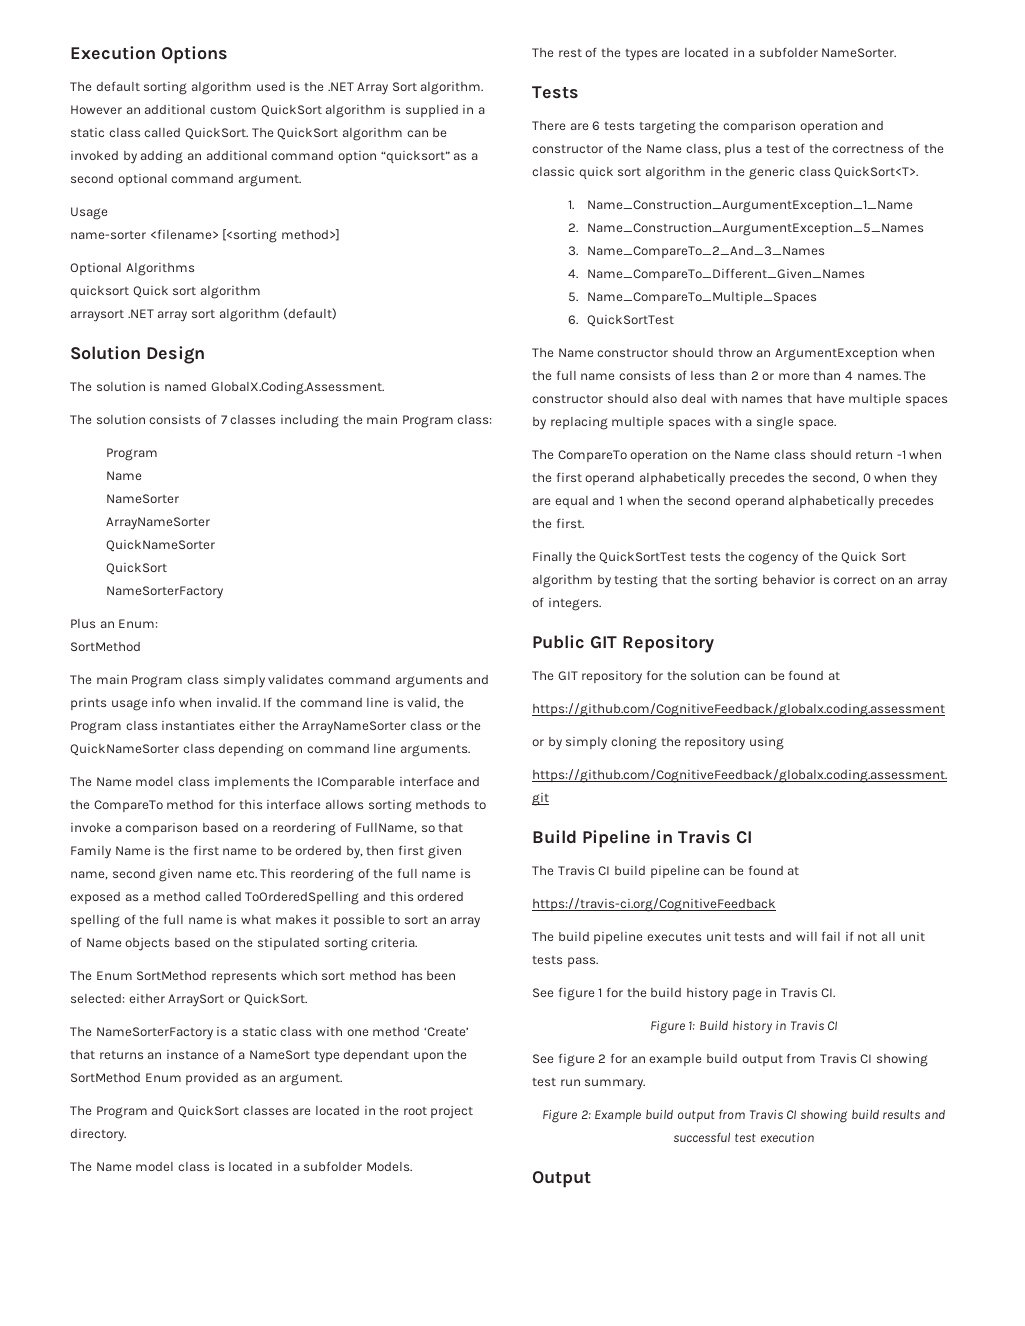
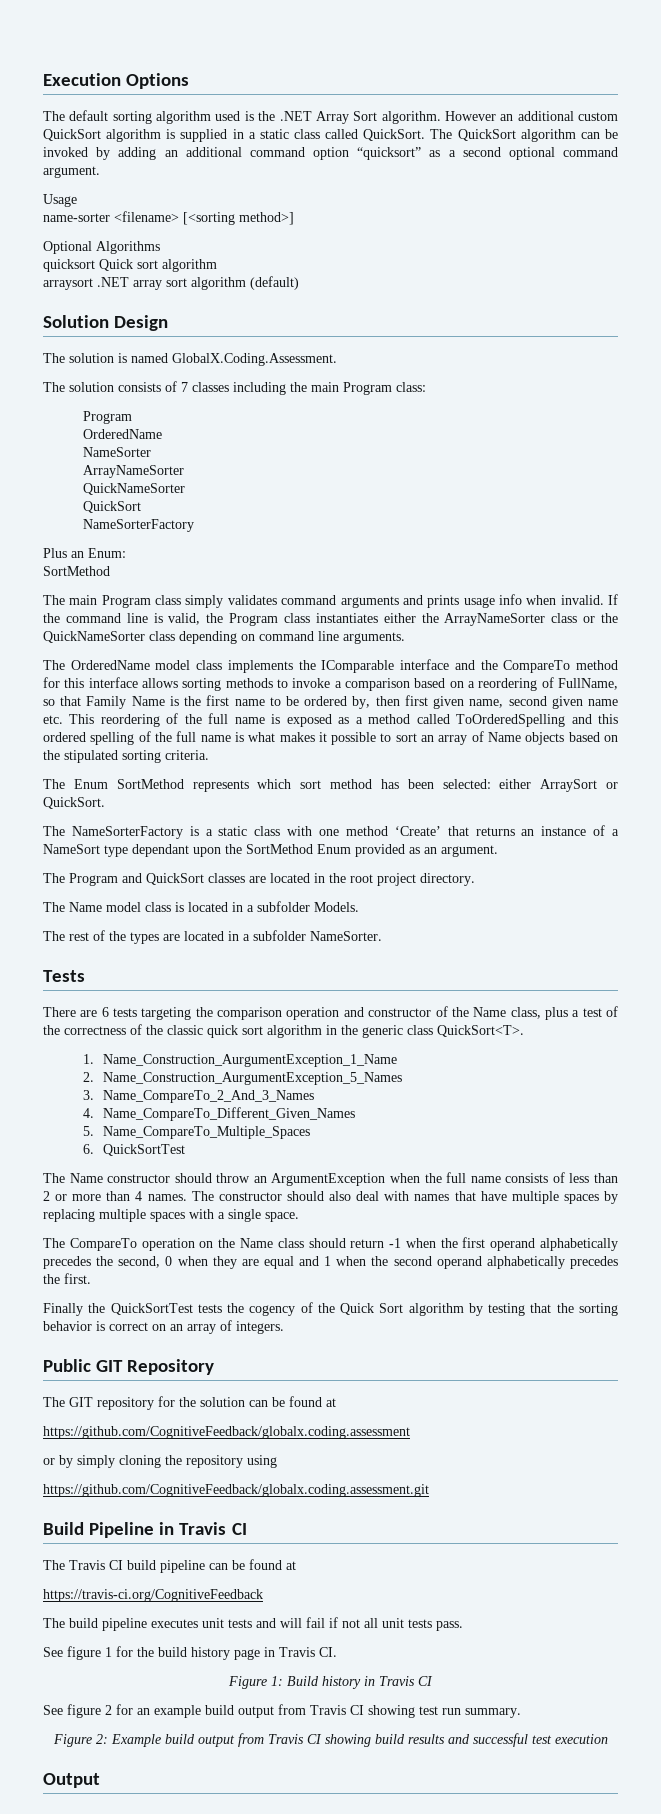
  The solution consists of 7 classes including the main Program class:
  Program
- Name
+ OrderedName
- The Name model class implements the IComparable interface and the CompareTo method for this interface allows sorting methods to invoke a comparison based on a reordering of FullName, so that Family Name is the first name to be ordered by, then first given name, second given name etc. This reordering of the full name is exposed as a method called ToOrderedSpelling and this ordered spelling of the full name is what makes it possible to sort an array of Name objects based on the stipulated sorting criteria.
+ The OrderedName model class implements the IComparable interface and the CompareTo method for this interface allows sorting methods to invoke a comparison based on a reordering of FullName, so that Family Name is the first name to be ordered by, then first given name, second given name etc. This reordering of the full name is exposed as a method called ToOrderedSpelling and this ordered spelling of the full name is what makes it possible to sort an array of Name objects based on the stipulated sorting criteria.

